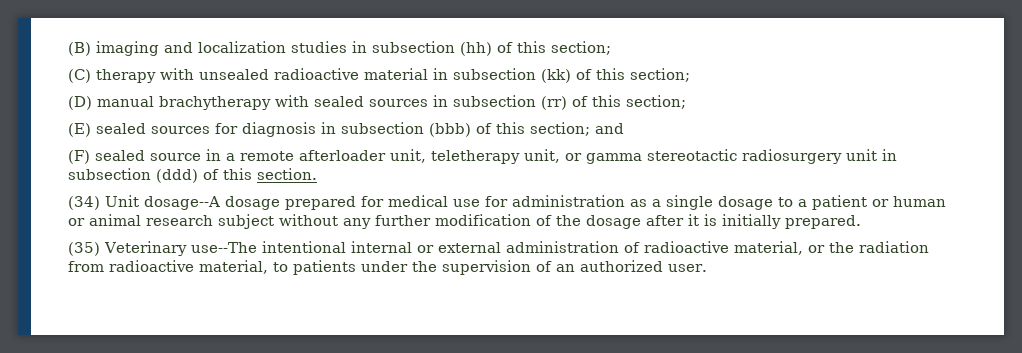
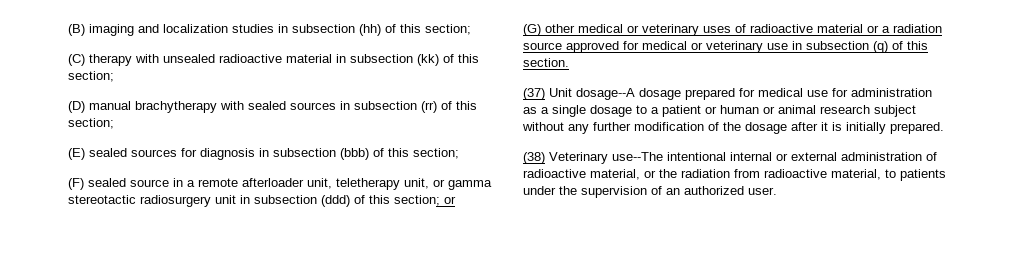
- (E) sealed sources for diagnosis in subsection (bbb) of this section; and
+ (E) sealed sources for diagnosis in subsection (bbb) of this section;
- (F) sealed source in a remote afterloader unit, teletherapy unit, or gamma stereotactic radiosurgery unit in subsection (ddd) of this section.
+ (F) sealed source in a remote afterloader unit, teletherapy unit, or gamma stereotactic radiosurgery unit in subsection (ddd) of this section; or
+ (G) other medical or veterinary uses of radioactive material or a radiation source approved for medical or veterinary use in subsection (q) of this section.
- (34) Unit dosage--A dosage prepared for medical use for administration as a single dosage to a patient or human or animal research subject without any further modification of the dosage after it is initially prepared.
+ (37) Unit dosage--A dosage prepared for medical use for administration as a single dosage to a patient or human or animal research subject without any further modification of the dosage after it is initially prepared.
- (35) Veterinary use--The intentional internal or external administration of radioactive material, or the radiation from radioactive material, to patients under the supervision of an authorized user.
+ (38) Veterinary use--The intentional internal or external administration of radioactive material, or the radiation from radioactive material, to patients under the supervision of an authorized user.

